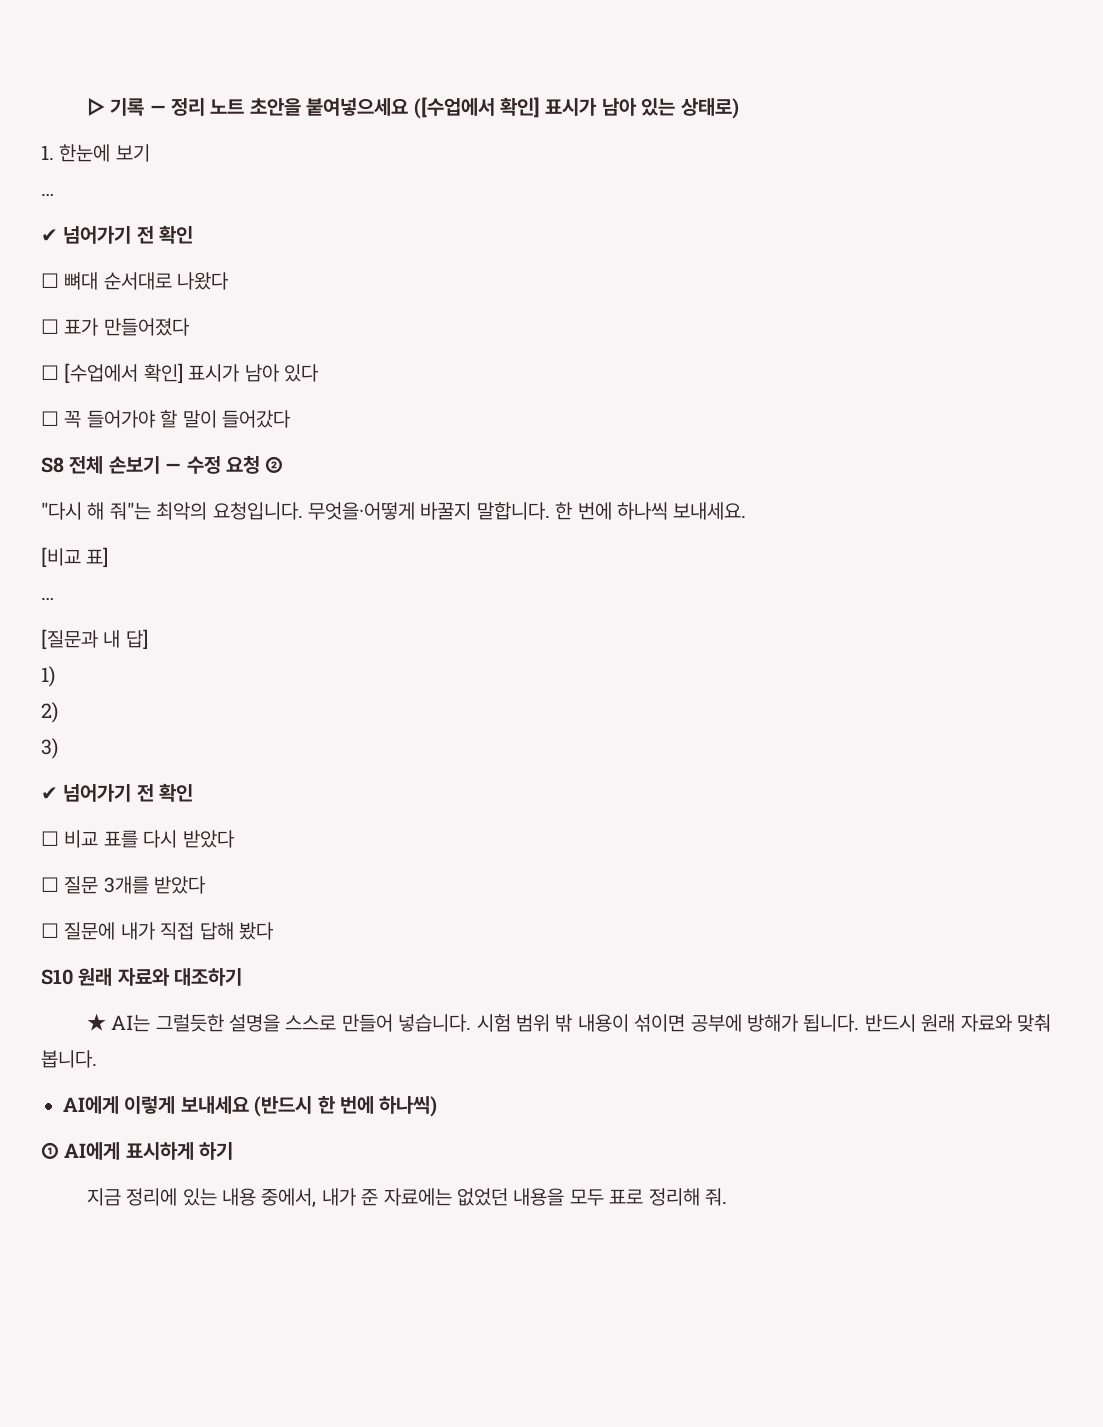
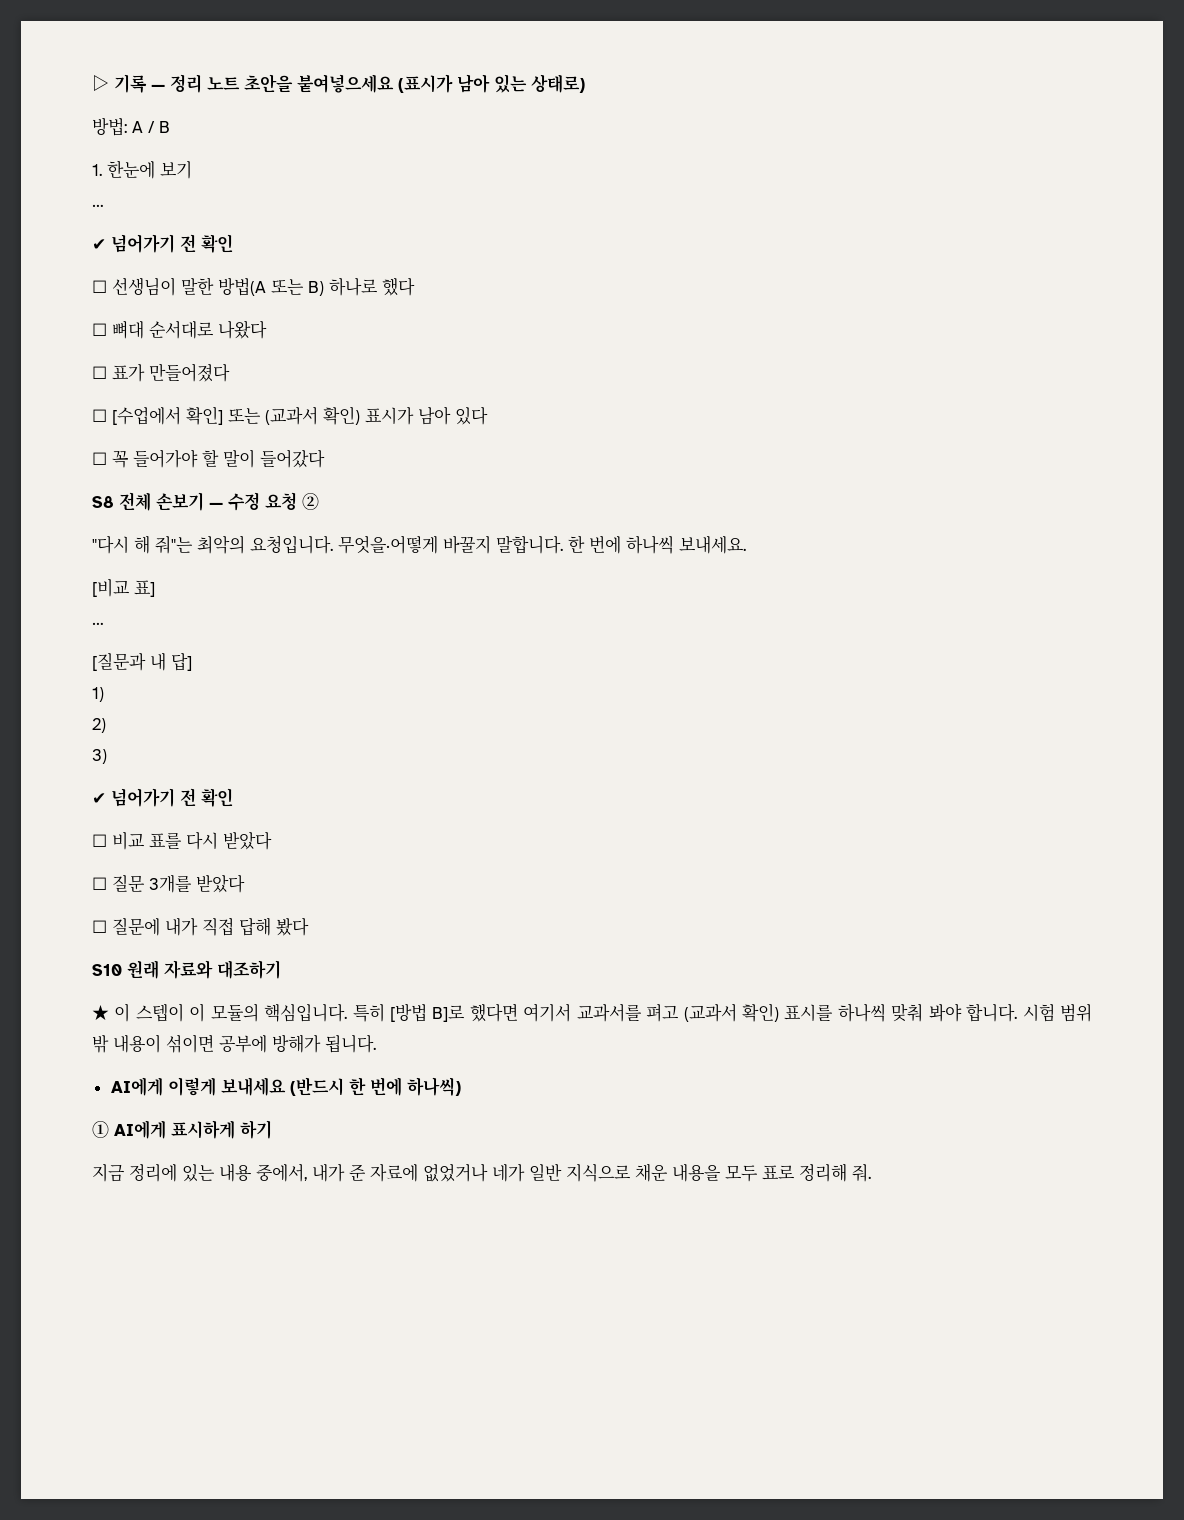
- ▷ 기록 — 정리 노트 초안을 붙여넣으세요 ([수업에서 확인] 표시가 남아 있는 상태로)
+ ▷ 기록 — 정리 노트 초안을 붙여넣으세요 (표시가 남아 있는 상태로)
+ 방법: A / B
+ ☐ 선생님이 말한 방법(A 또는 B) 하나로 했다
- ☐ [수업에서 확인] 표시가 남아 있다
+ ☐ [수업에서 확인] 또는 (교과서 확인) 표시가 남아 있다
- ★ AI는 그럴듯한 설명을 스스로 만들어 넣습니다.
+ ★ 이 스텝이 이 모듈의 핵심입니다. 특히 [방법 B]로 했다면 여기서 교과서를 펴고 (교과서 확인) 표시를 하나씩 맞춰 봐야 합니다.
- 반드시 원래 자료와 맞춰 봅니다.
- 지금 정리에 있는 내용 중에서, 내가 준 자료에는 없었던 내용을 모두 표로 정리해 줘.
+ 지금 정리에 있는 내용 중에서, 내가 준 자료에 없었거나 네가 일반 지식으로 채운 내용을 모두 표로 정리해 줘.

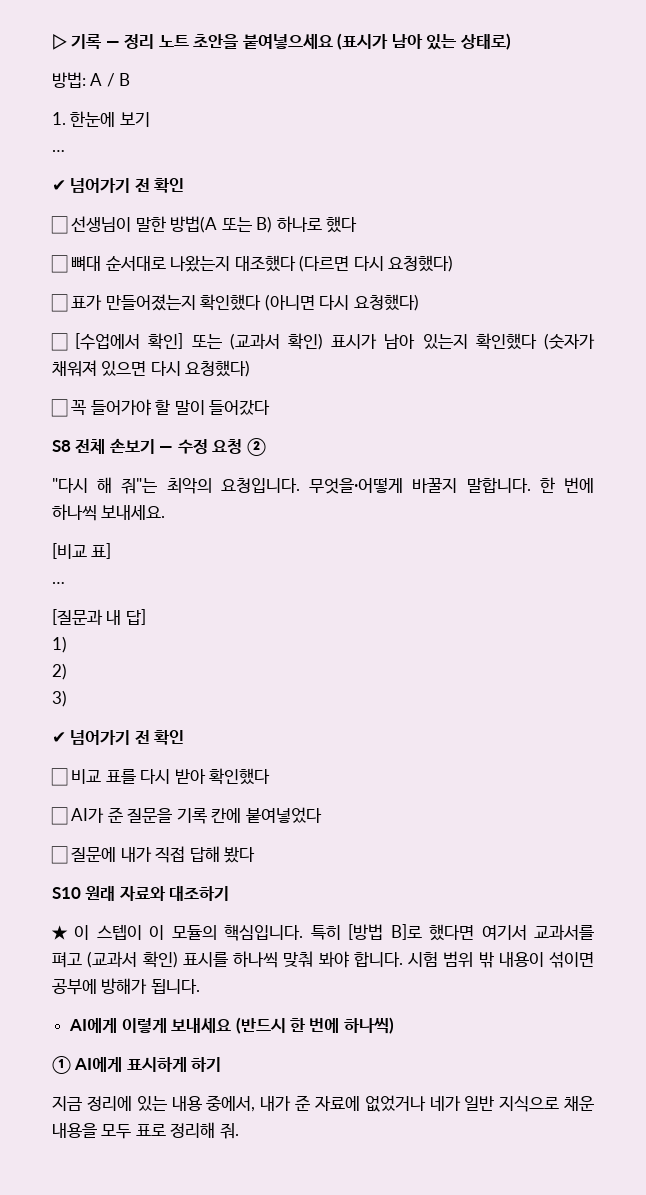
- ☐ 뼈대 순서대로 나왔다
- ☐ 표가 만들어졌다
+ ☐ 뼈대 순서대로 나왔는지 대조했다 (다르면 다시 요청했다)
+ ☐ 표가 만들어졌는지 확인했다 (아니면 다시 요청했다)
- ☐ [수업에서 확인] 또는 (교과서 확인) 표시가 남아 있다
+ ☐ [수업에서 확인] 또는 (교과서 확인) 표시가 남아 있는지 확인했다 (숫자가 채워져 있으면 다시 요청했다)
- ☐ 비교 표를 다시 받았다
- ☐ 질문 3개를 받았다
+ ☐ 비교 표를 다시 받아 확인했다
+ ☐ AI가 준 질문을 기록 칸에 붙여넣었다

